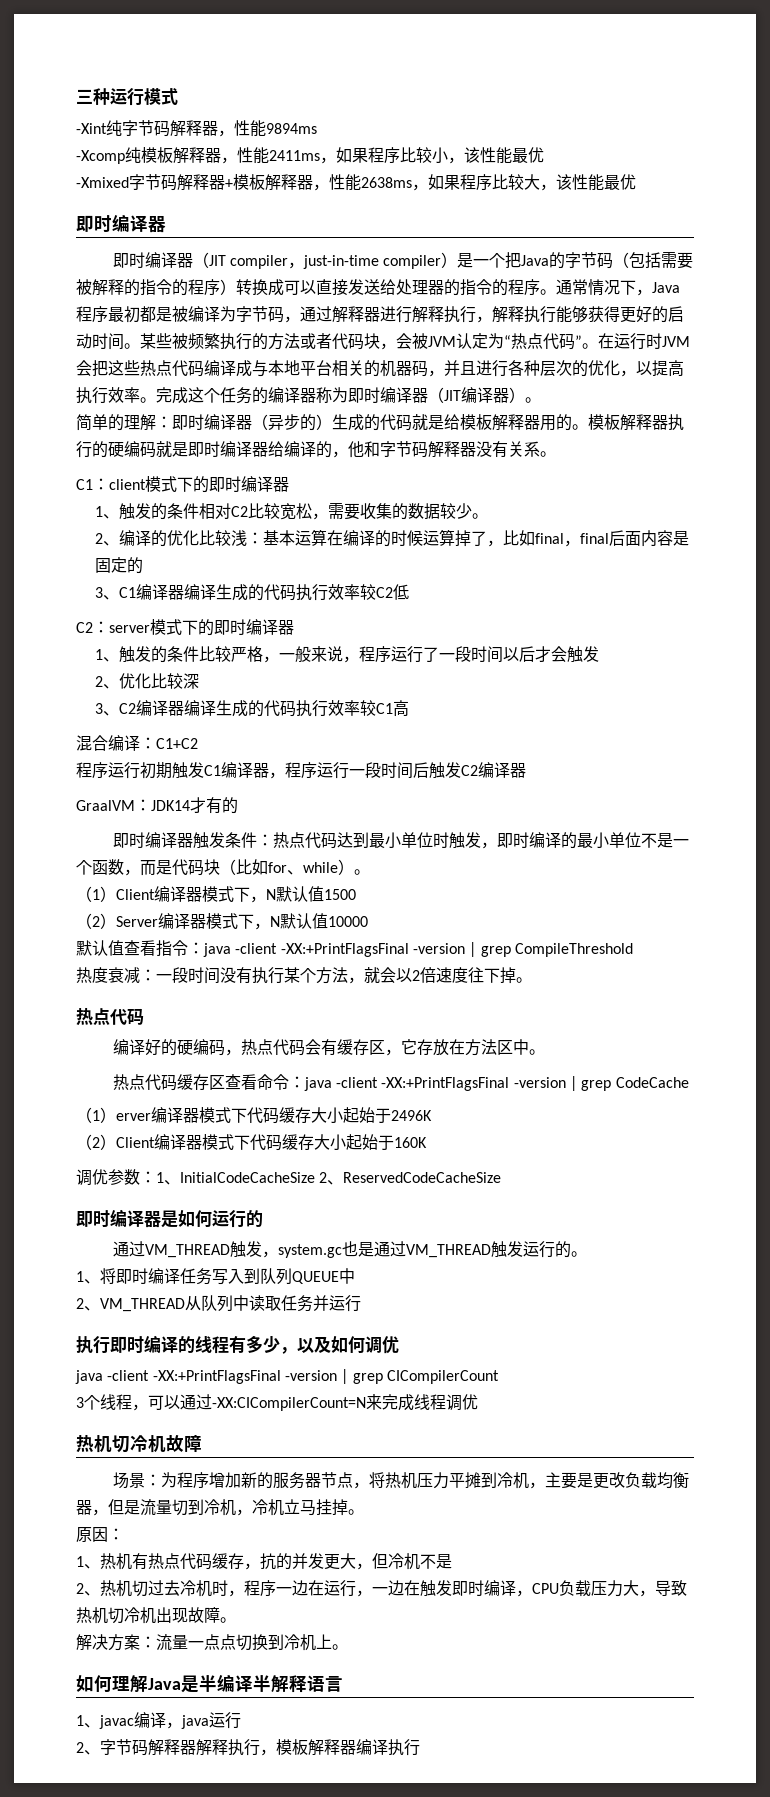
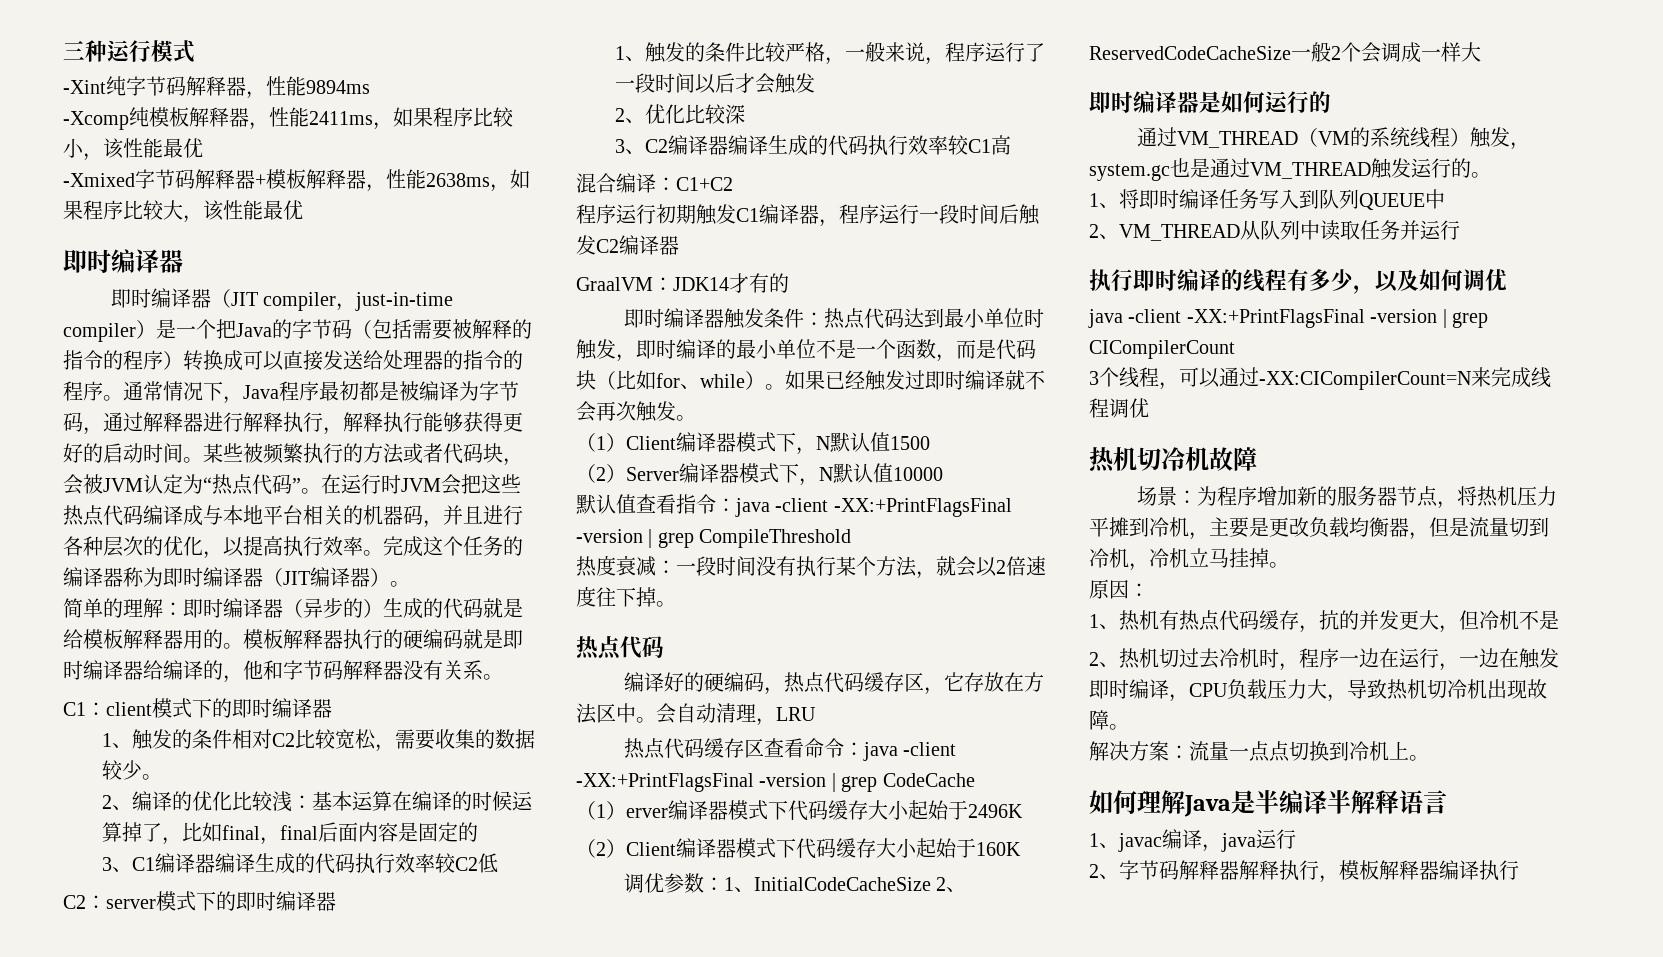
+ 如果已经触发过即时编译就不会再次触发。
- 编译好的硬编码，热点代码会有缓存区，它存放在方法区中。
+ 编译好的硬编码，热点代码缓存区，它存放在方法区中。会自动清理，LRU
- 调优参数：1、InitialCodeCacheSize 2、ReservedCodeCacheSize
+ 调优参数：1、InitialCodeCacheSize 2、ReservedCodeCacheSize一般2个会调成一样大
- 通过VM_THREAD触发，system.gc也是通过VM_THREAD触发运行的。
+ 通过VM_THREAD（VM的系统线程）触发，system.gc也是通过VM_THREAD触发运行的。

